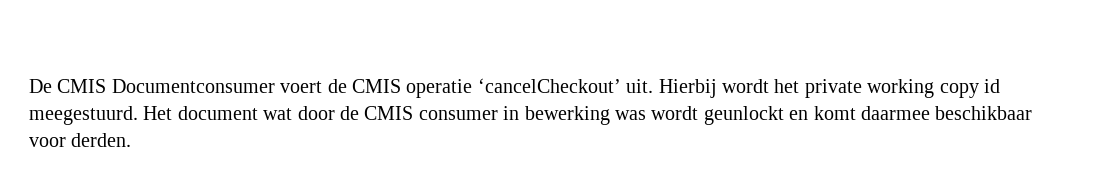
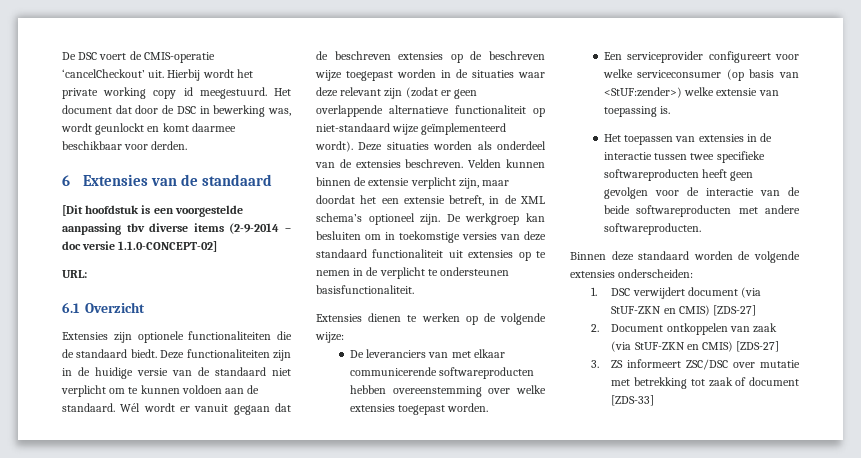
- De CMIS Documentconsumer voert de CMIS operatie ‘cancelCheckout’ uit.
+ De DSC voert de CMIS-operatie ‘cancelCheckout’ uit.
- Het document wat door de CMIS consumer in bewerking was wordt geunlockt en komt daarmee beschikbaar voor derden.
+ Het document dat door de DSC in bewerking was, wordt geunlockt en komt daarmee beschikbaar voor derden.
+ 6 Extensies van de standaard
+ [Dit hoofdstuk is een voorgestelde aanpassing tbv diverse items (2-9-2014 – doc versie 1.1.0-CONCEPT-02]
+ URL:
+ 6.1 Overzicht
+ Extensies zijn optionele functionaliteiten die de standaard biedt. Deze functionaliteiten zijn in de huidige versie van de standaard niet verplicht om te kunnen voldoen aan de standaard. Wél wordt er vanuit gegaan dat de beschreven extensies op de beschreven wijze toegepast worden in de situaties waar deze relevant zijn (zodat er geen overlappende alternatieve functionaliteit op niet-standaard wijze geïmplementeerd wordt). Deze situaties worden als onderdeel van de extensies beschreven. Velden kunnen binnen de extensie verplicht zijn, maar doordat het een extensie betreft, in de XML schema’s optioneel zijn. De werkgroep kan besluiten om in toekomstige versies van deze standaard functionaliteit uit extensies op te nemen in de verplicht te ondersteunen basisfunctionaliteit.
+ Extensies dienen te werken op de volgende wijze:
+ De leveranciers van met elkaar communicerende softwareproducten hebben overeenstemming over welke extensies toegepast worden.
+ Een serviceprovider configureert voor welke serviceconsumer (op basis van <StUF:zender>) welke extensie van toepassing is.
+ Het toepassen van extensies in de interactie tussen twee specifieke softwareproducten heeft geen gevolgen voor de interactie van de beide softwareproducten met andere softwareproducten.
+ Binnen deze standaard worden de volgende extensies onderscheiden:
+ 1. DSC verwijdert document (via StUF-ZKN en CMIS) [ZDS-27]
+ 2. Document ontkoppelen van zaak (via StUF-ZKN en CMIS) [ZDS-27]
+ 3. ZS informeert ZSC/DSC over mutatie met betrekking tot zaak of document [ZDS-33]

